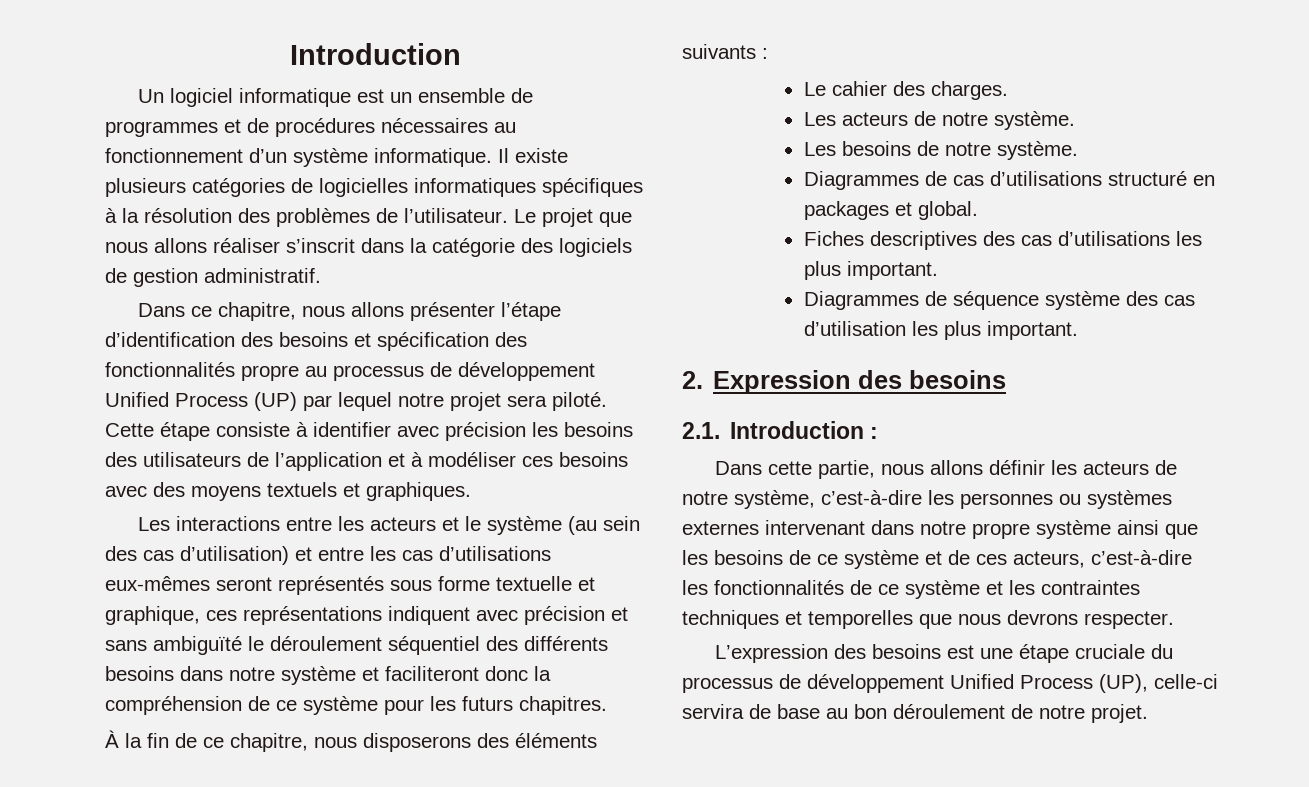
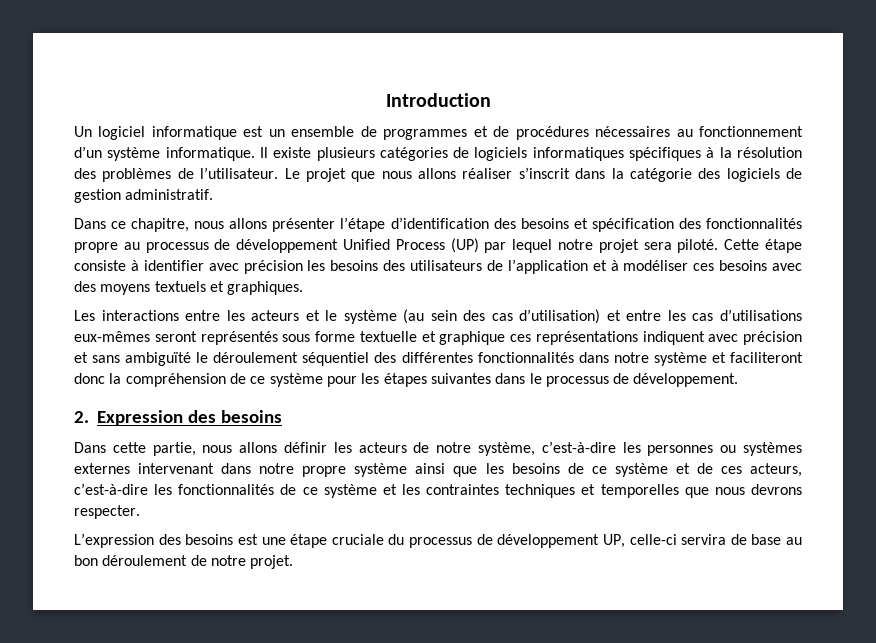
- Il existe plusieurs catégories de logicielles informatiques spécifiques à la résolution des problèmes de l’utilisateur.
+ Il existe plusieurs catégories de logiciels informatiques spécifiques à la résolution des problèmes de l’utilisateur.
- Les interactions entre les acteurs et le système (au sein des cas d’utilisation) et entre les cas d’utilisations eux-mêmes seront représentés sous forme textuelle et graphique, ces représentations indiquent avec précision et sans ambiguïté le déroulement séquentiel des différents besoins dans notre système et faciliteront donc la compréhension de ce système pour les futurs chapitres.
- À la fin de ce chapitre, nous disposerons des éléments suivants :
- Le cahier des charges.
- Les acteurs de notre système.
- Les besoins de notre système.
- Diagrammes de cas d’utilisations structuré en packages et global.
- Fiches descriptives des cas d’utilisations les plus important.
- Diagrammes de séquence système des cas d’utilisation les plus important.
+ Les interactions entre les acteurs et le système (au sein des cas d’utilisation) et entre les cas d’utilisations eux-mêmes seront représentés sous forme textuelle et graphique ces représentations indiquent avec précision et sans ambiguïté le déroulement séquentiel des différentes fonctionnalités dans notre système et faciliteront donc la compréhension de ce système pour les étapes suivantes dans le processus de développement.
- 2.1. Introduction :
- L’expression des besoins est une étape cruciale du processus de développement Unified Process (UP), celle-ci servira de base au bon déroulement de notre projet.
+ L’expression des besoins est une étape cruciale du processus de développement UP, celle-ci servira de base au bon déroulement de notre projet.

